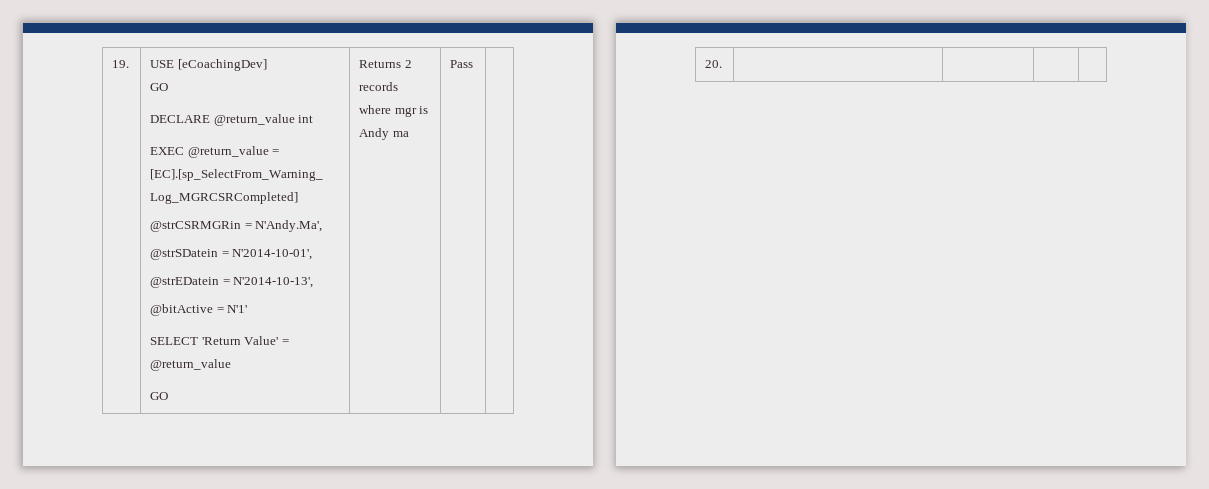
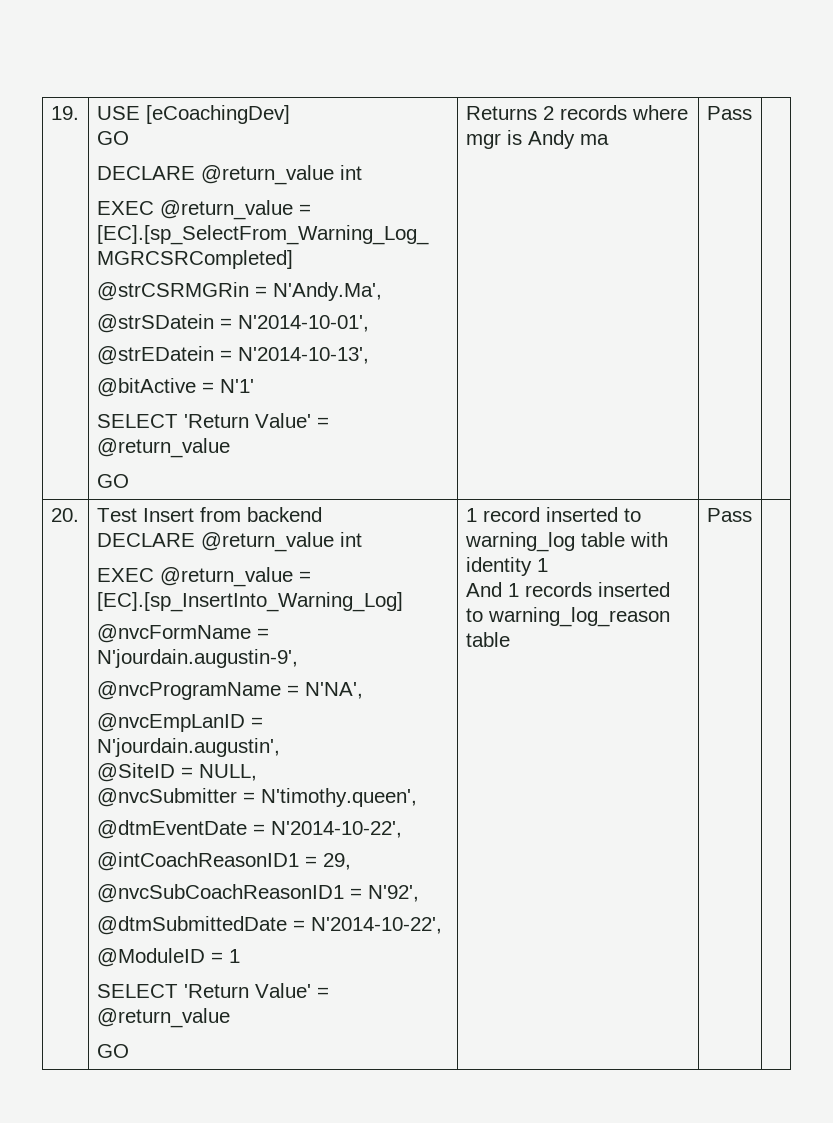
+ Test Insert from backend
+ DECLARE @return_value int
+ EXEC @return_value = [EC].[sp_InsertInto_Warning_Log]
+ @nvcFormName = N'jourdain.augustin-9',
+ @nvcProgramName = N'NA',
+ @nvcEmpLanID = N'jourdain.augustin',
+ @SiteID = NULL,
+ @nvcSubmitter = N'timothy.queen',
+ @dtmEventDate = N'2014-10-22',
+ @intCoachReasonID1 = 29,
+ @nvcSubCoachReasonID1 = N'92',
+ @dtmSubmittedDate = N'2014-10-22',
+ @ModuleID = 1
+ SELECT 'Return Value' = @return_value
+ GO | 1 record inserted to warning_log table with identity 1
+ And 1 records inserted to warning_log_reason table | Pass

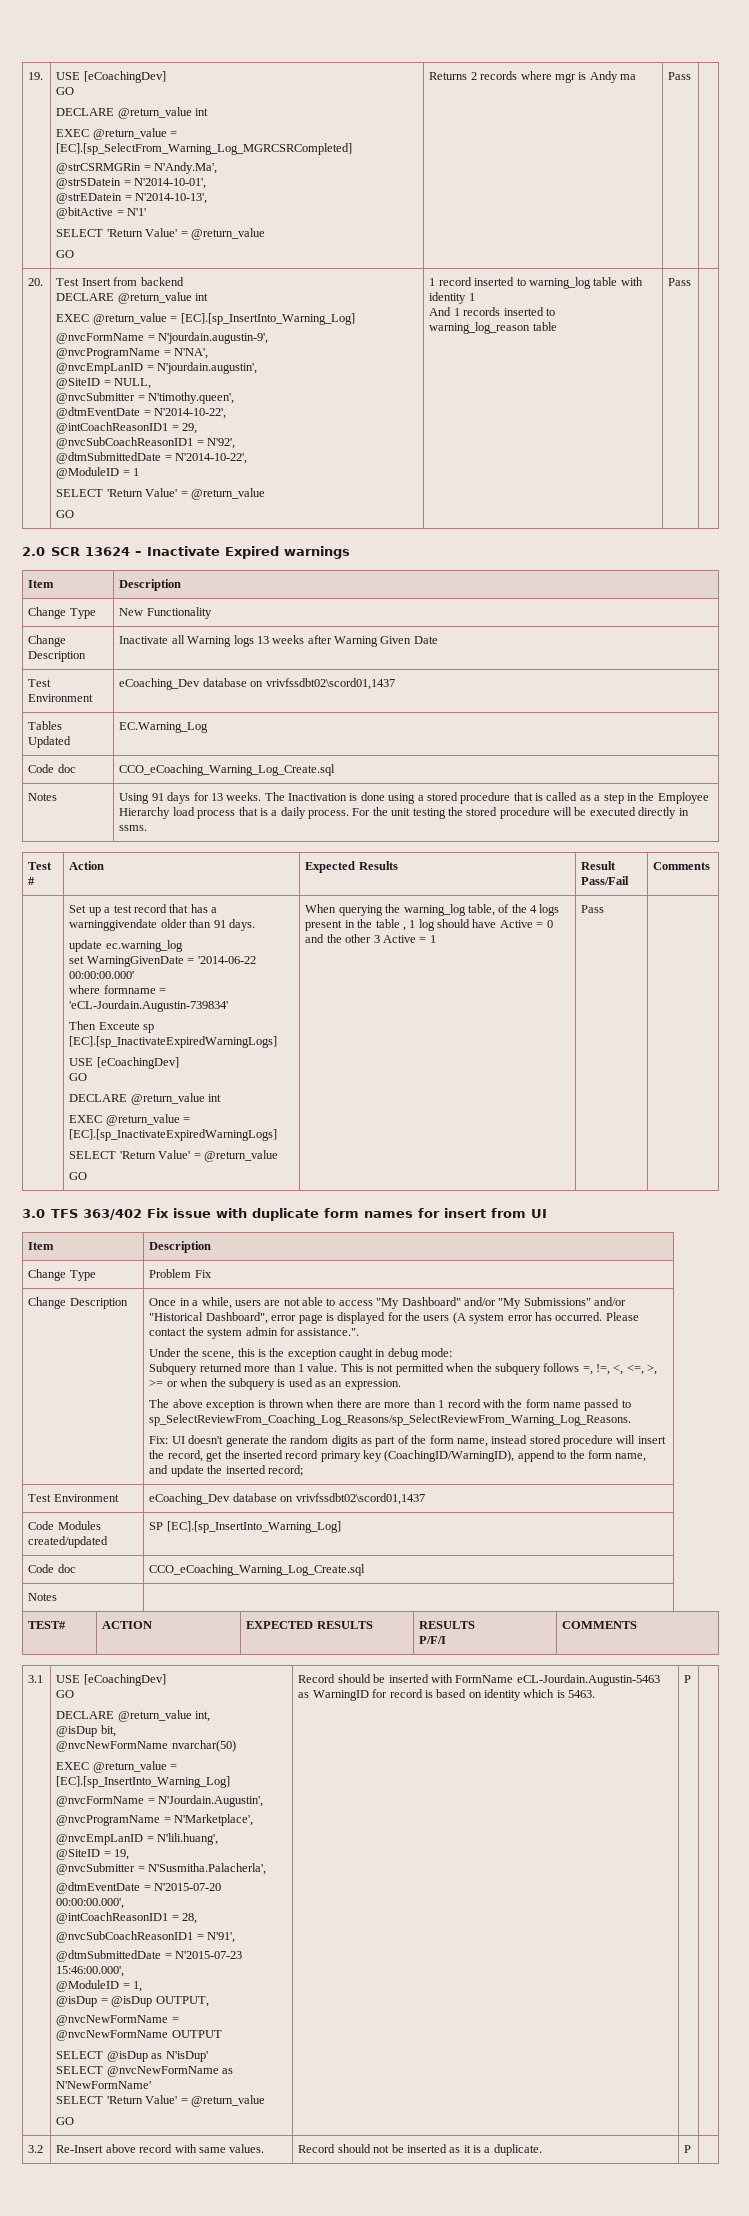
+ 2.0 SCR 13624 – Inactivate Expired warnings
+ Item | Description
+ Change Type | New Functionality
+ Change Description | Inactivate all Warning logs 13 weeks after Warning Given Date
+ Test Environment | eCoaching_Dev database on vrivfssdbt02\scord01,1437
+ Tables Updated | EC.Warning_Log
+ Code doc | CCO_eCoaching_Warning_Log_Create.sql
+ Notes | Using 91 days for 13 weeks. The Inactivation is done using a stored procedure that is called as a step in the Employee Hierarchy load process that is a daily process. For the unit testing the stored procedure will be executed directly in ssms.
+ Test # | Action | Expected Results | Result Pass/Fail | Comments
+ | Set up a test record that has a warninggivendate older than 91 days.
+ update ec.warning_log
+ set WarningGivenDate = '2014-06-22 00:00:00.000'
+ where formname = 'eCL-Jourdain.Augustin-739834'
+ Then Exceute sp [EC].[sp_InactivateExpiredWarningLogs]
+ USE [eCoachingDev]
+ GO
+ DECLARE @return_value int
+ EXEC @return_value = [EC].[sp_InactivateExpiredWarningLogs]
+ SELECT 'Return Value' = @return_value
+ GO | When querying the warning_log table, of the 4 logs present in the table , 1 log should have Active = 0 and the other 3 Active = 1 | Pass |
+ 3.0 TFS 363/402 Fix issue with duplicate form names for insert from UI
+ Item | Description
+ Change Type | Problem Fix
+ Change Description | Once in a while, users are not able to access "My Dashboard" and/or "My Submissions" and/or "Historical Dashboard", error page is displayed for the users (A system error has occurred. Please contact the system admin for assistance.".
+ Under the scene, this is the exception caught in debug mode:
+ Subquery returned more than 1 value. This is not permitted when the subquery follows =, !=, <, <=, >, >= or when the subquery is used as an expression.
+ The above exception is thrown when there are more than 1 record with the form name passed to sp_SelectReviewFrom_Coaching_Log_Reasons/sp_SelectReviewFrom_Warning_Log_Reasons.
+ Fix: UI doesn't generate the random digits as part of the form name, instead stored procedure will insert the record, get the inserted record primary key (CoachingID/WarningID), append to the form name, and update the inserted record;
+ Test Environment | eCoaching_Dev database on vrivfssdbt02\scord01,1437
+ Code Modules created/updated | SP [EC].[sp_InsertInto_Warning_Log]
+ Code doc | CCO_eCoaching_Warning_Log_Create.sql
+ Notes |
+ TEST# | ACTION | EXPECTED RESULTS | RESULTS
+ P/F/I | COMMENTS
+ 3.1 | USE [eCoachingDev]
+ GO
+ DECLARE @return_value int,
+ @isDup bit,
+ @nvcNewFormName nvarchar(50)
+ EXEC @return_value = [EC].[sp_InsertInto_Warning_Log]
+ @nvcFormName = N'Jourdain.Augustin',
+ @nvcProgramName = N'Marketplace',
+ @nvcEmpLanID = N'lili.huang',
+ @SiteID = 19,
+ @nvcSubmitter = N'Susmitha.Palacherla',
+ @dtmEventDate = N'2015-07-20 00:00:00.000',
+ @intCoachReasonID1 = 28,
+ @nvcSubCoachReasonID1 = N'91',
+ @dtmSubmittedDate = N'2015-07-23 15:46:00.000',
+ @ModuleID = 1,
+ @isDup = @isDup OUTPUT,
+ @nvcNewFormName = @nvcNewFormName OUTPUT
+ SELECT @isDup as N'isDup'
+ SELECT @nvcNewFormName as N'NewFormName'
+ SELECT 'Return Value' = @return_value
+ GO | Record should be inserted with FormName eCL-Jourdain.Augustin-5463 as WarningID for record is based on identity which is 5463. | P |
+ 3.2 | Re-Insert above record with same values. | Record should not be inserted as it is a duplicate. | P |

